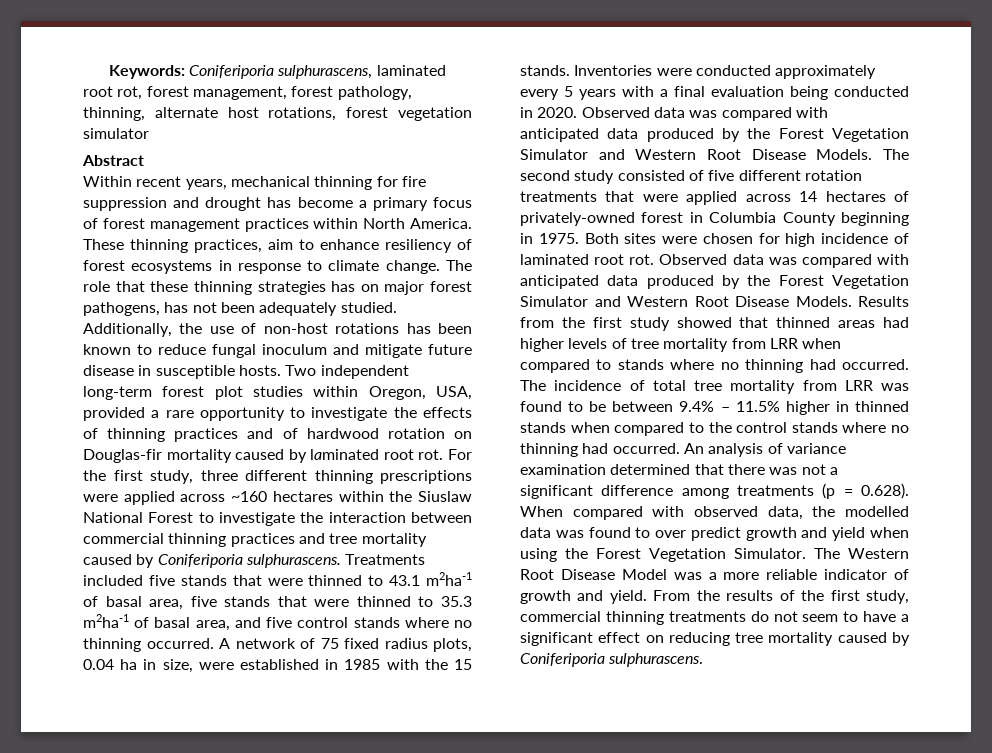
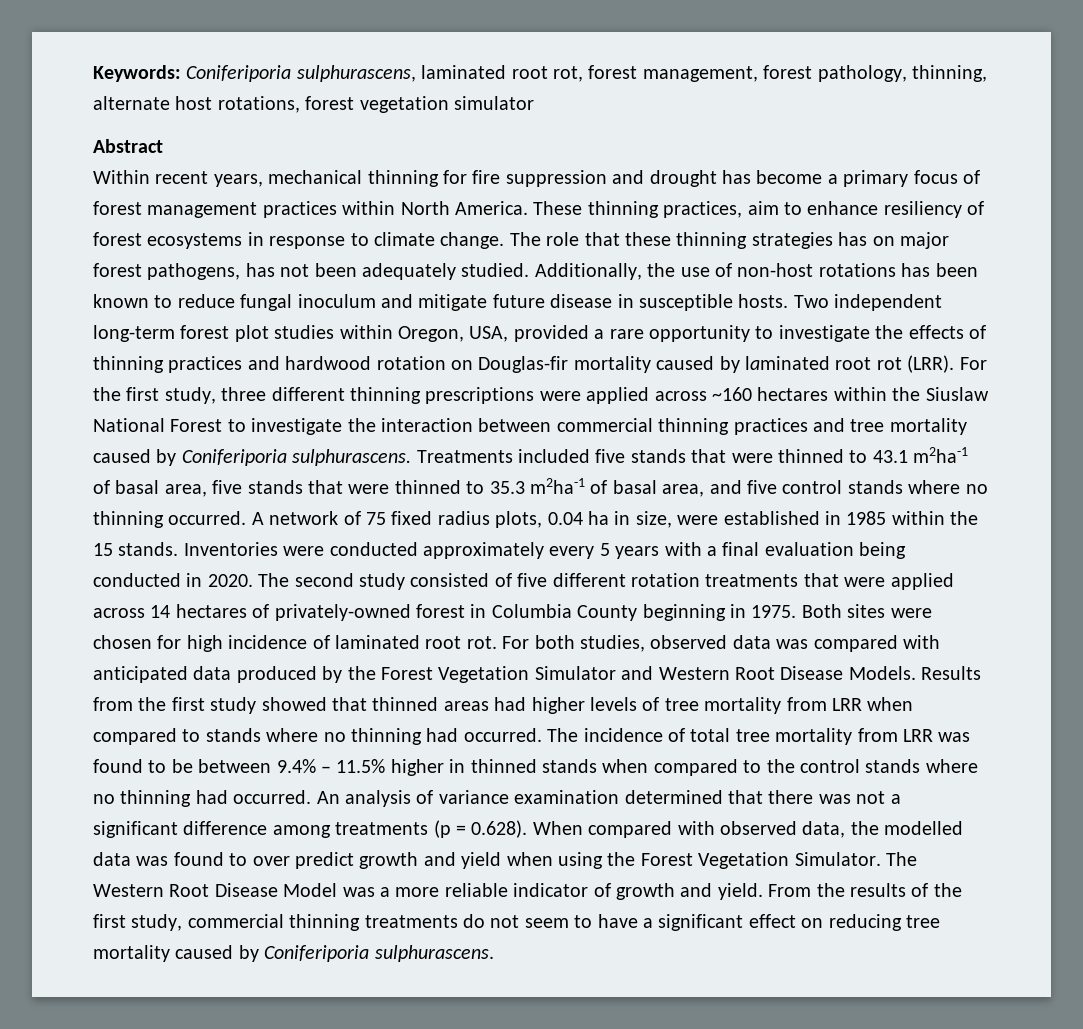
- Two independent long-term forest plot studies within Oregon, USA, provided a rare opportunity to investigate the effects of thinning practices and of hardwood rotation on Douglas-fir mortality caused by laminated root rot.
+ Two independent long-term forest plot studies within Oregon, USA, provided a rare opportunity to investigate the effects of thinning practices and hardwood rotation on Douglas-fir mortality caused by laminated root rot (LRR).
- A network of 75 fixed radius plots, 0.04 ha in size, were established in 1985 with the 15 stands.
+ A network of 75 fixed radius plots, 0.04 ha in size, were established in 1985 within the 15 stands.
- Inventories were conducted approximately every 5 years with a final evaluation being conducted in 2020. Observed data was compared with anticipated data produced by the Forest Vegetation Simulator and Western Root Disease Models.
+ Inventories were conducted approximately every 5 years with a final evaluation being conducted in 2020.
- Both sites were chosen for high incidence of laminated root rot. Observed data was compared with anticipated data produced by the Forest Vegetation Simulator and Western Root Disease Models.
+ Both sites were chosen for high incidence of laminated root rot. For both studies, observed data was compared with anticipated data produced by the Forest Vegetation Simulator and Western Root Disease Models.

